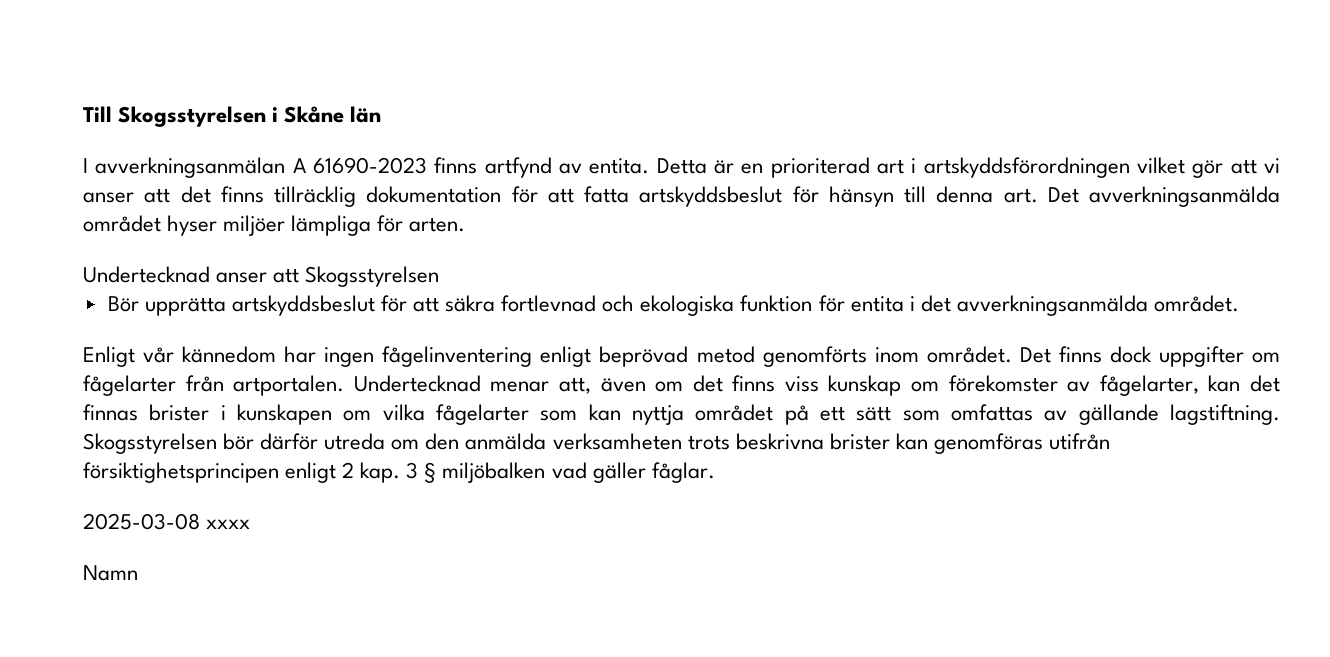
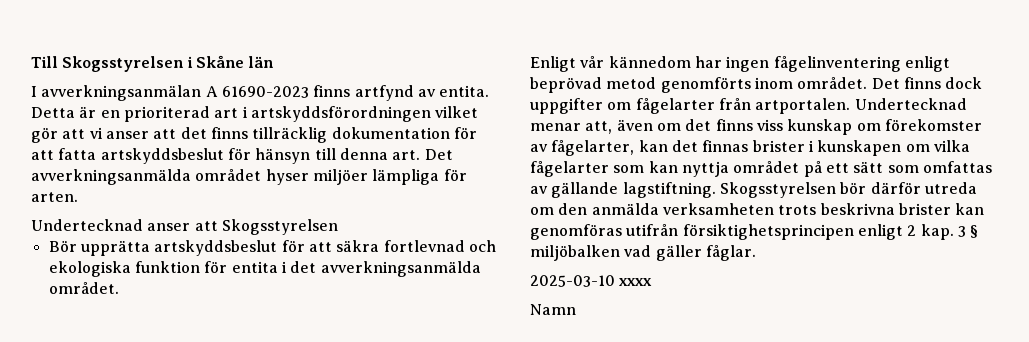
- 2025-03-08 xxxx
+ 2025-03-10 xxxx

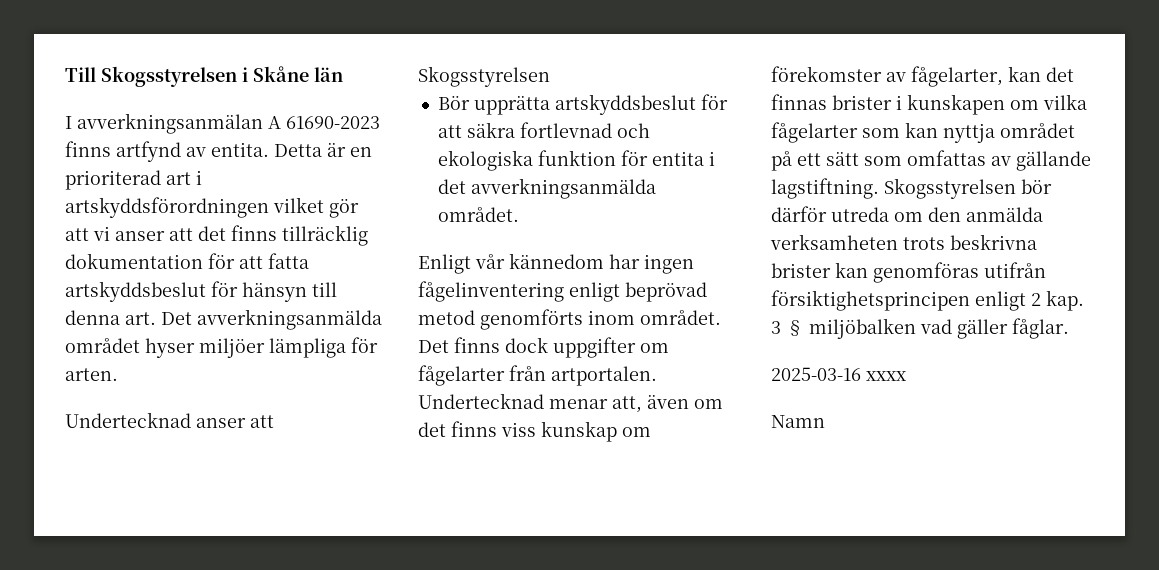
- 2025-03-10 xxxx
+ 2025-03-16 xxxx

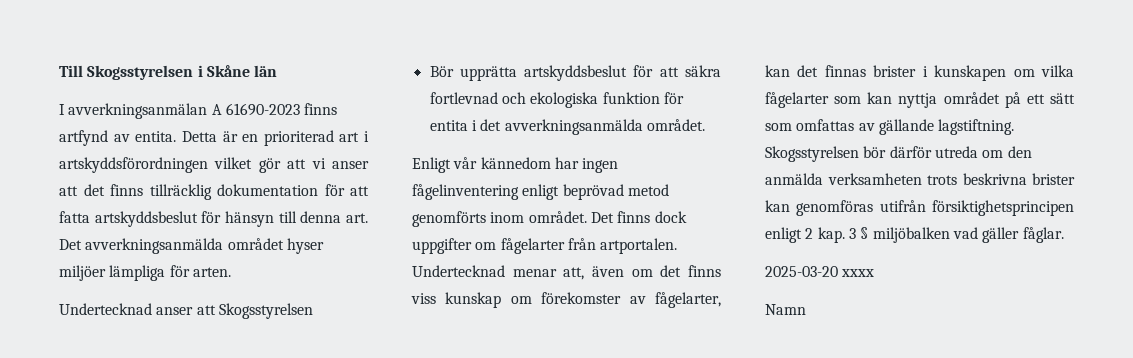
- 2025-03-16 xxxx
+ 2025-03-20 xxxx

